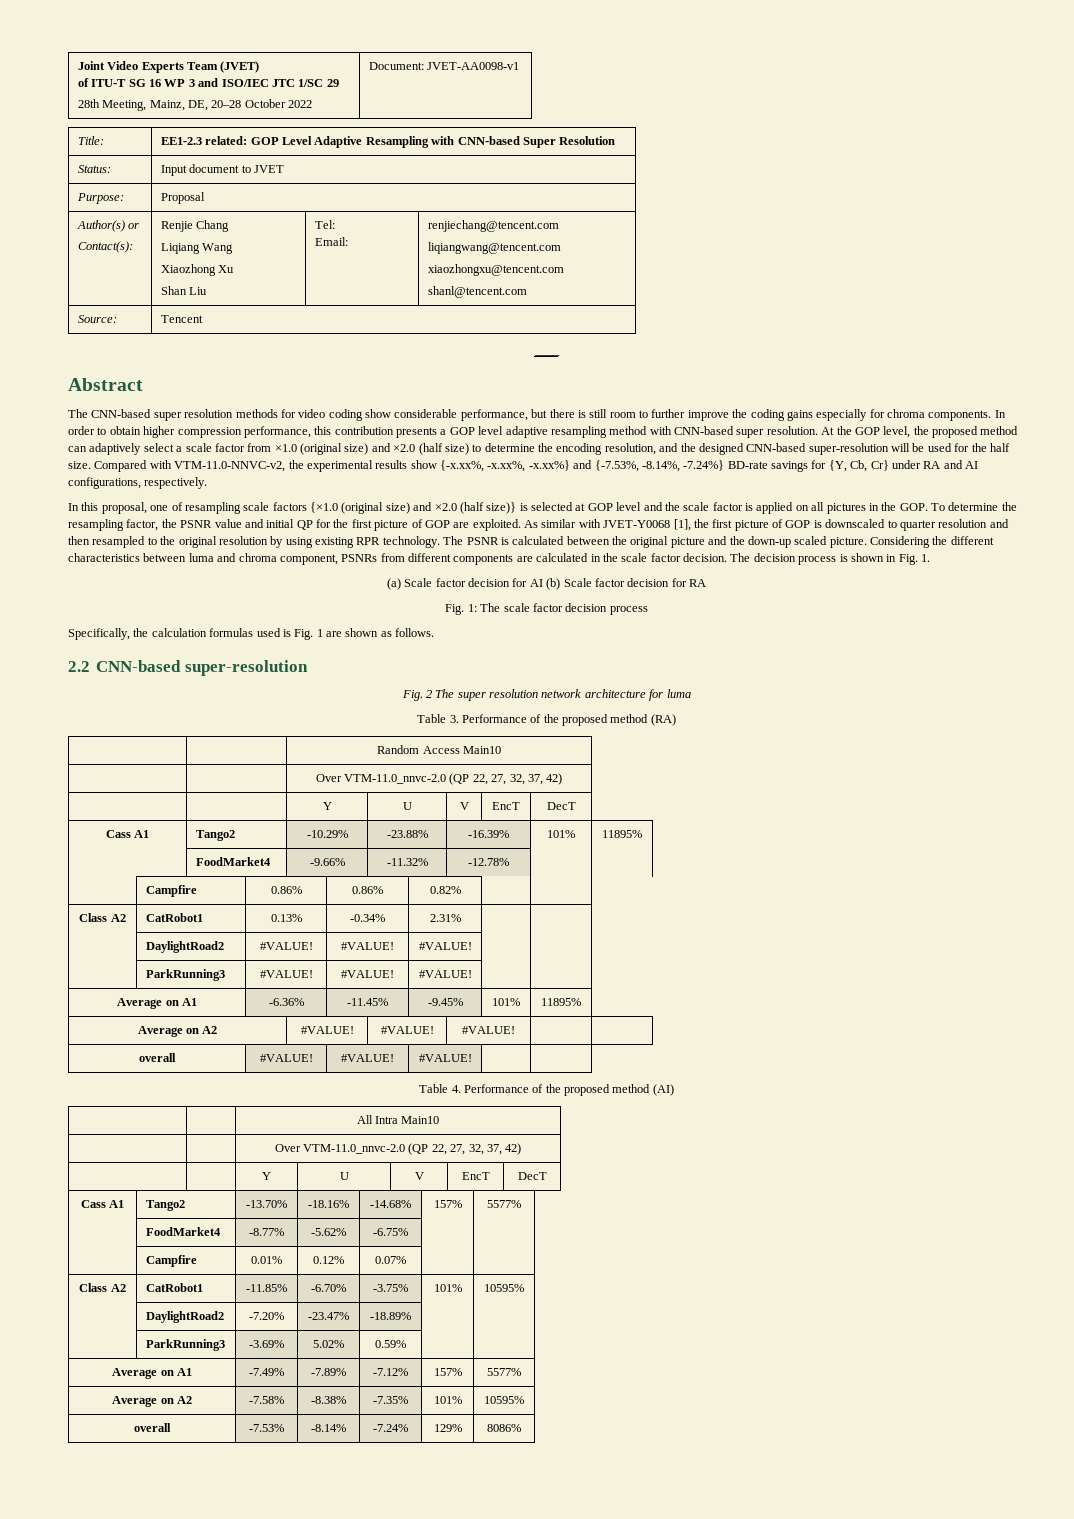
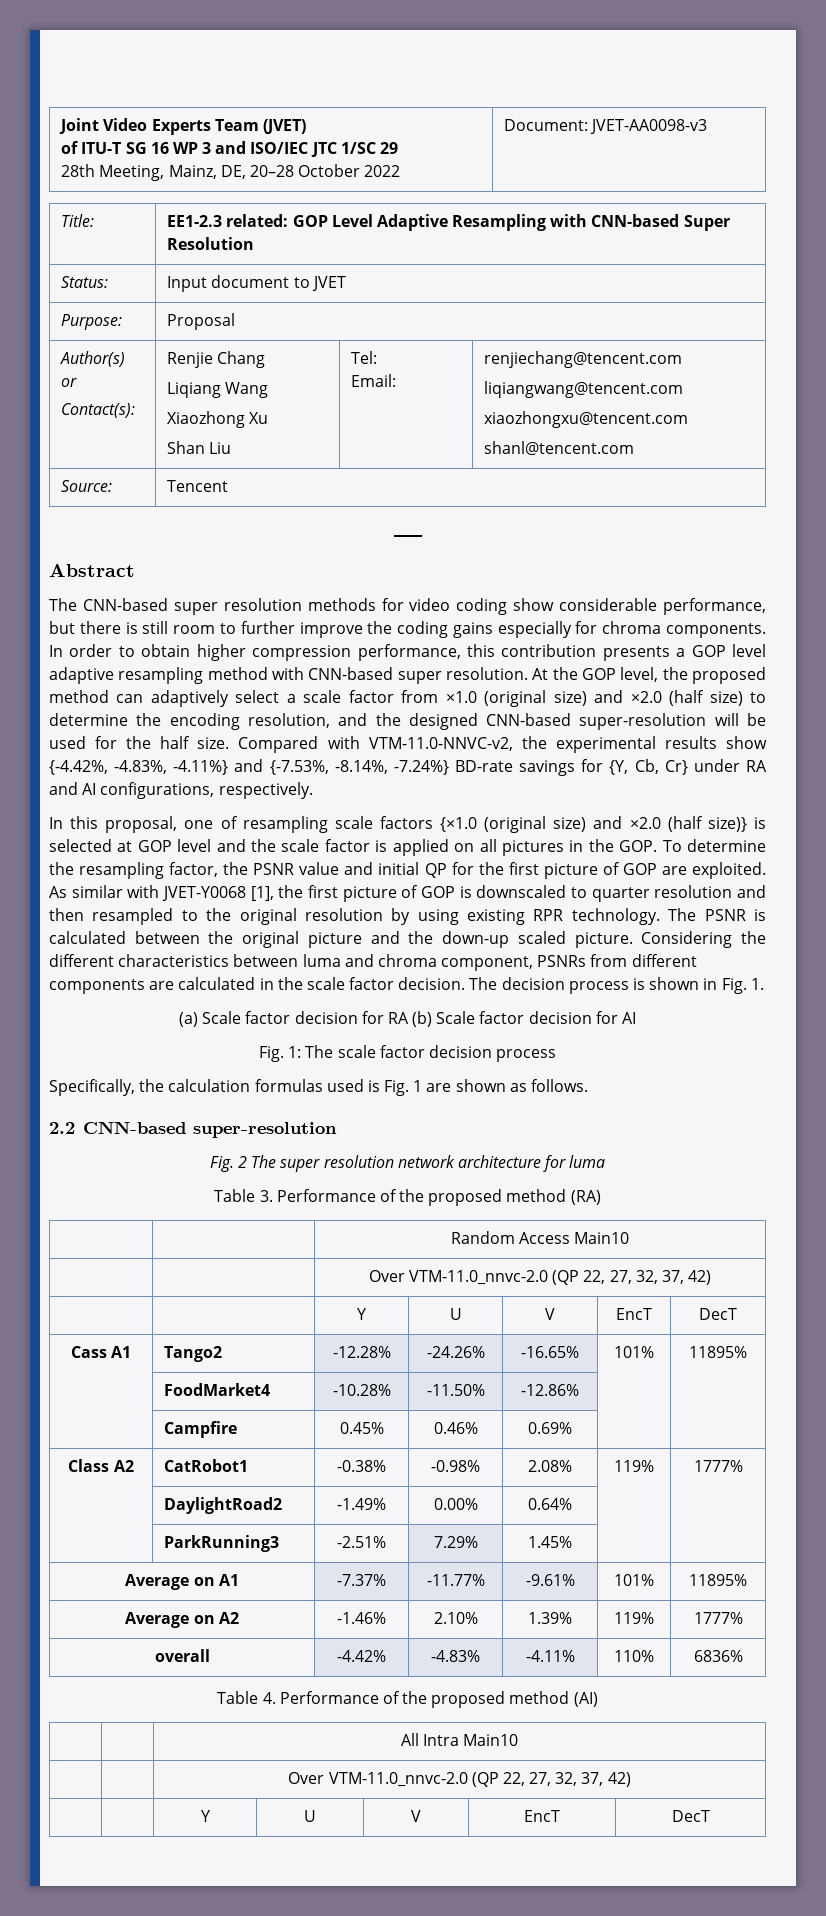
  Joint Video Experts Team (JVET)
  of ITU-T SG 16 WP 3 and ISO/IEC JTC 1/SC 29
- 28th Meeting, Mainz, DE, 20–28 October 2022 | Document: JVET-AA0098-v1
+ 28th Meeting, Mainz, DE, 20–28 October 2022 | Document: JVET-AA0098-v3
- Compared with VTM-11.0-NNVC-v2, the experimental results show {-x.xx%, -x.xx%, -x.xx%} and {-7.53%, -8.14%, -7.24%} BD-rate savings for {Y, Cb, Cr} under RA and AI configurations, respectively.
+ Compared with VTM-11.0-NNVC-v2, the experimental results show {-4.42%, -4.83%, -4.11%} and {-7.53%, -8.14%, -7.24%} BD-rate savings for {Y, Cb, Cr} under RA and AI configurations, respectively.
- (a) Scale factor decision for AI (b) Scale factor decision for RA
+ (a) Scale factor decision for RA (b) Scale factor decision for AI
- Cass A1 | Tango2 | -10.29% | -23.88% | -16.39% | 101% | 11895%
+ Cass A1 | Tango2 | -12.28% | -24.26% | -16.65% | 101% | 11895%
- | FoodMarket4 | -9.66% | -11.32% | -12.78% | |
- | Campfire | 0.86% | 0.86% | 0.82% | |
- Class A2 | CatRobot1 | 0.13% | -0.34% | 2.31% | |
- | DaylightRoad2 | #VALUE! | #VALUE! | #VALUE! | |
- | ParkRunning3 | #VALUE! | #VALUE! | #VALUE! | |
- Average on A1 | -6.36% | -11.45% | -9.45% | 101% | 11895%
+ | FoodMarket4 | -10.28% | -11.50% | -12.86% | |
+ | Campfire | 0.45% | 0.46% | 0.69% | |
+ Class A2 | CatRobot1 | -0.38% | -0.98% | 2.08% | 119% | 1777%
+ | DaylightRoad2 | -1.49% | 0.00% | 0.64% | |
+ | ParkRunning3 | -2.51% | 7.29% | 1.45% | |
+ Average on A1 | -7.37% | -11.77% | -9.61% | 101% | 11895%
- Average on A2 | #VALUE! | #VALUE! | #VALUE! | |
- overall | #VALUE! | #VALUE! | #VALUE! | |
+ Average on A2 | -1.46% | 2.10% | 1.39% | 119% | 1777%
+ overall | -4.42% | -4.83% | -4.11% | 110% | 6836%
- Cass A1 | Tango2 | -13.70% | -18.16% | -14.68% | 157% | 5577%
- | FoodMarket4 | -8.77% | -5.62% | -6.75% | |
- | Campfire | 0.01% | 0.12% | 0.07% | |
- Class A2 | CatRobot1 | -11.85% | -6.70% | -3.75% | 101% | 10595%
- | DaylightRoad2 | -7.20% | -23.47% | -18.89% | |
- | ParkRunning3 | -3.69% | 5.02% | 0.59% | |
- Average on A1 | -7.49% | -7.89% | -7.12% | 157% | 5577%
- Average on A2 | -7.58% | -8.38% | -7.35% | 101% | 10595%
- overall | -7.53% | -8.14% | -7.24% | 129% | 8086%

